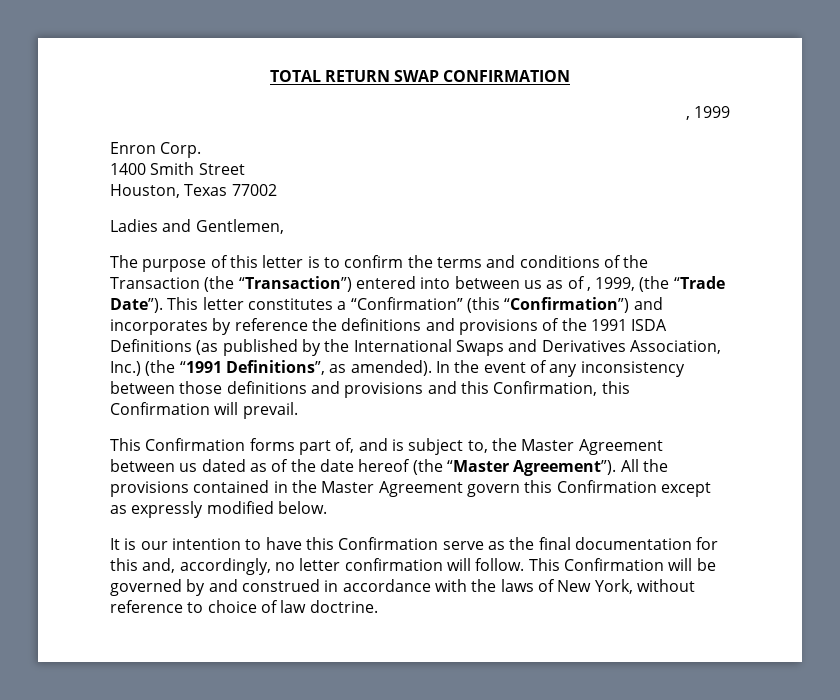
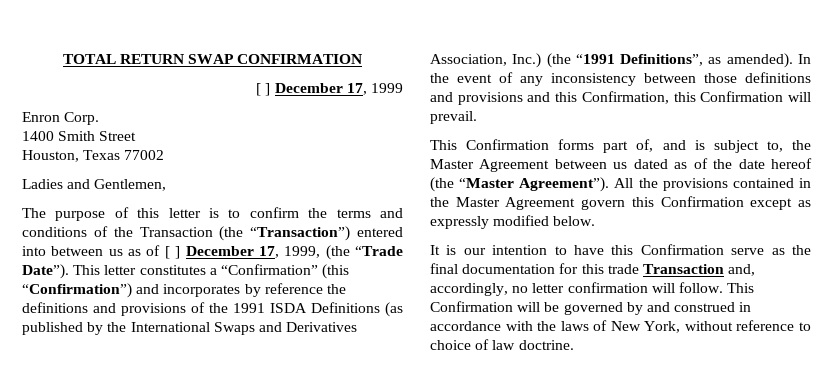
- , 1999
+ [ ] December 17, 1999
- The purpose of this letter is to confirm the terms and conditions of the Transaction (the “Transaction”) entered into between us as of , 1999, (the “Trade Date”).
+ The purpose of this letter is to confirm the terms and conditions of the Transaction (the “Transaction”) entered into between us as of [ ] December 17, 1999, (the “Trade Date”).
- It is our intention to have this Confirmation serve as the final documentation for this and, accordingly, no letter confirmation will follow.
+ It is our intention to have this Confirmation serve as the final documentation for this trade Transaction and, accordingly, no letter confirmation will follow.

